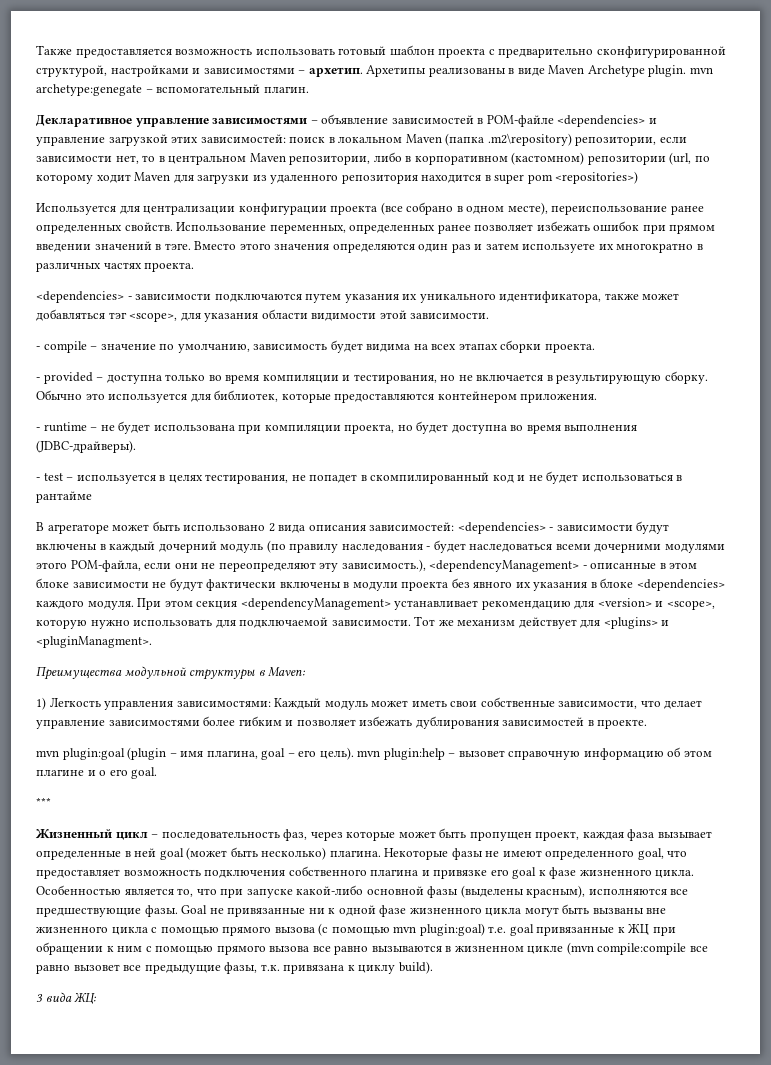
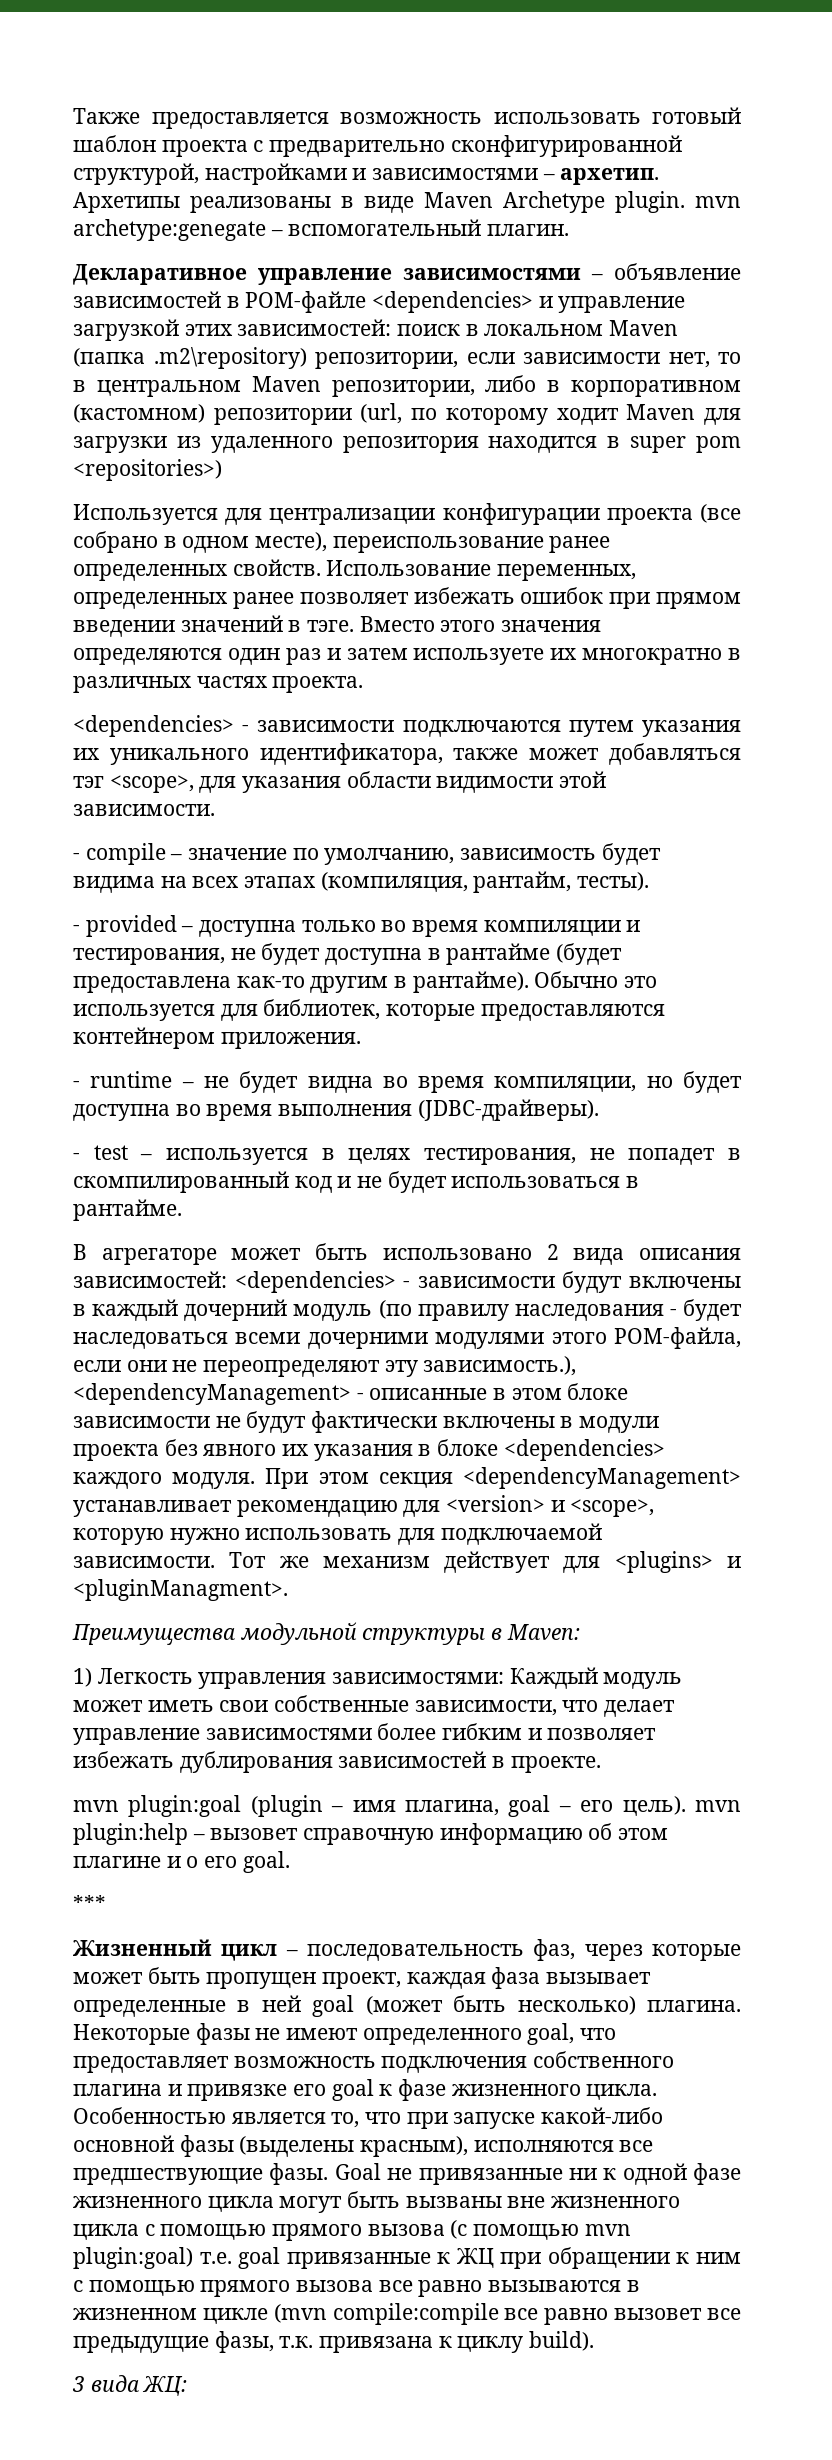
- - compile – значение по умолчанию, зависимость будет видима на всех этапах сборки проекта.
+ - compile – значение по умолчанию, зависимость будет видима на всех этапах (компиляция, рантайм, тесты).
- - provided – доступна только во время компиляции и тестирования, но не включается в результирующую сборку.
+ - provided – доступна только во время компиляции и тестирования, не будет доступна в рантайме (будет предоставлена как-то другим в рантайме).
- - runtime – не будет использована при компиляции проекта, но будет доступна во время выполнения (JDBC-драйверы).
+ - runtime – не будет видна во время компиляции, но будет доступна во время выполнения (JDBC-драйверы).
- - test – используется в целях тестирования, не попадет в скомпилированный код и не будет использоваться в рантайме
+ - test – используется в целях тестирования, не попадет в скомпилированный код и не будет использоваться в рантайме.

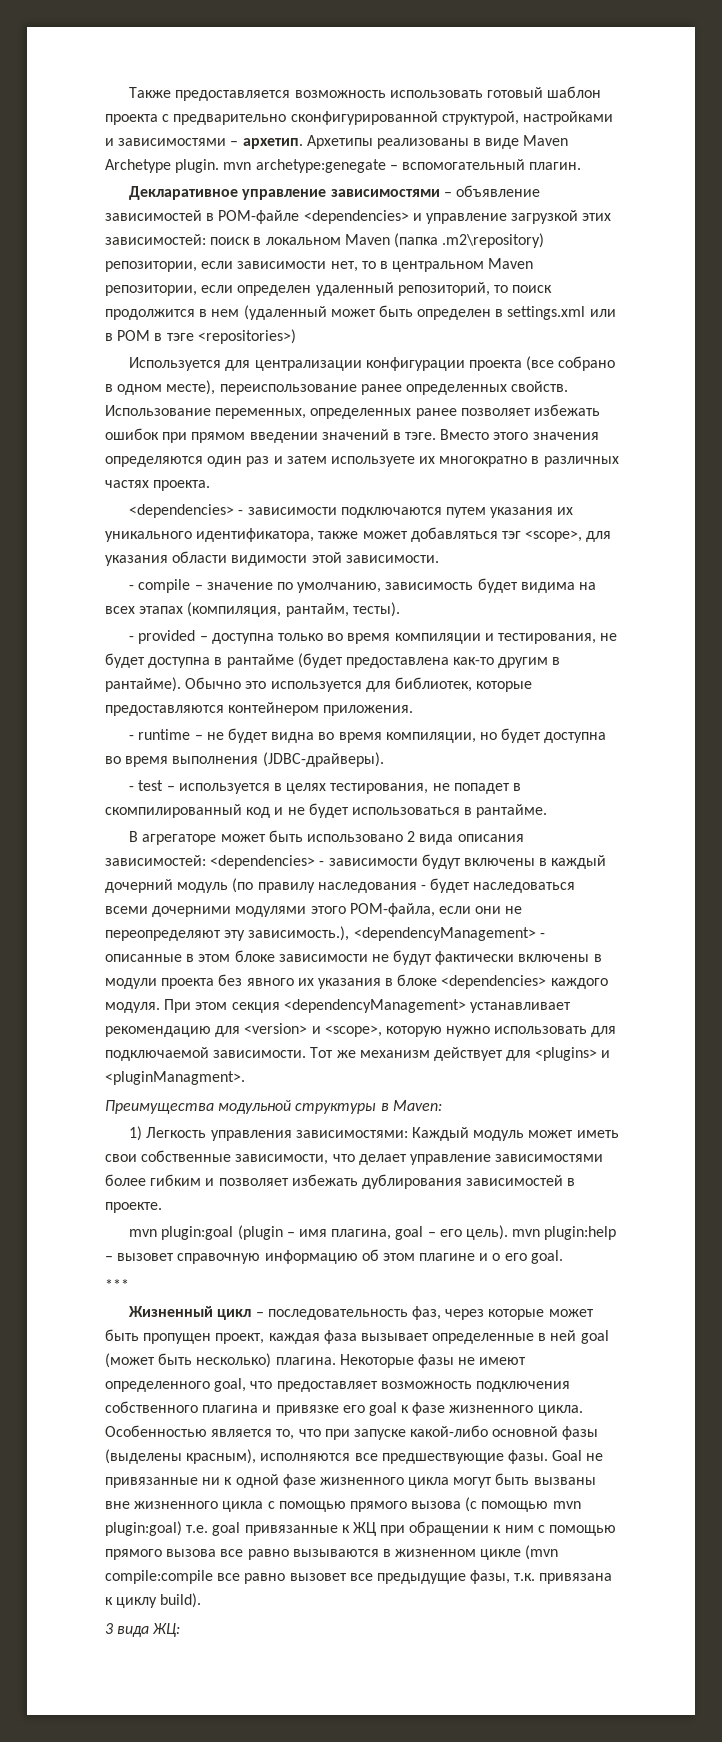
- Декларативное управление зависимостями – объявление зависимостей в POM-файле <dependencies> и управление загрузкой этих зависимостей: поиск в локальном Maven (папка .m2\repository) репозитории, если зависимости нет, то в центральном Maven репозитории, либо в корпоративном (кастомном) репозитории (url, по которому ходит Maven для загрузки из удаленного репозитория находится в super pom <repositories>)
+ Декларативное управление зависимостями – объявление зависимостей в POM-файле <dependencies> и управление загрузкой этих зависимостей: поиск в локальном Maven (папка .m2\repository) репозитории, если зависимости нет, то в центральном Maven репозитории, если определен удаленный репозиторий, то поиск продолжится в нем (удаленный может быть определен в settings.xml или в POM в тэге <repositories>)

